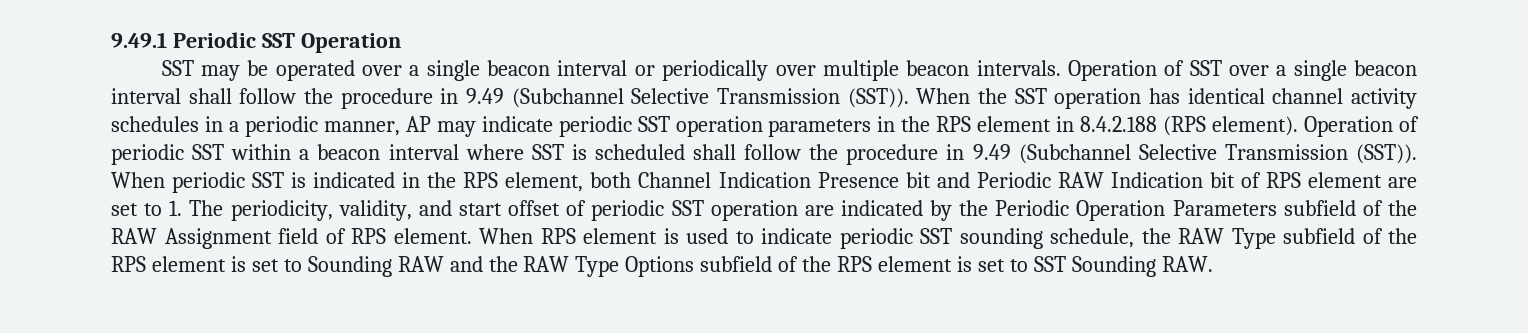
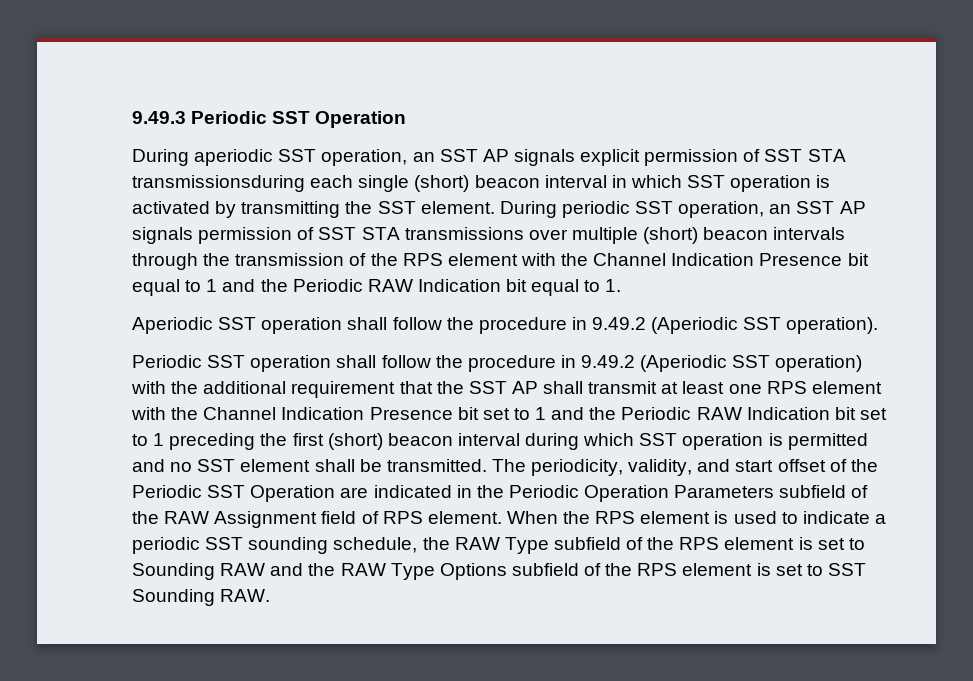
- 9.49.1 Periodic SST Operation
+ 9.49.3 Periodic SST Operation
- SST may be operated over a single beacon interval or periodically over multiple beacon intervals. Operation of SST over a single beacon interval shall follow the procedure in 9.49 (Subchannel Selective Transmission (SST)). When the SST operation has identical channel activity schedules in a periodic manner, AP may indicate periodic SST operation parameters in the RPS element in 8.4.2.188 (RPS element). Operation of periodic SST within a beacon interval where SST is scheduled shall follow the procedure in 9.49 (Subchannel Selective Transmission (SST)). When periodic SST is indicated in the RPS element, both Channel Indication Presence bit and Periodic RAW Indication bit of RPS element are set to 1. The periodicity, validity, and start offset of periodic SST operation are indicated by the Periodic Operation Parameters subfield of the RAW Assignment field of RPS element.
+ During aperiodic SST operation, an SST AP signals explicit permission of SST STA transmissionsduring each single (short) beacon interval in which SST operation is activated by transmitting the SST element. During periodic SST operation, an SST AP signals permission of SST STA transmissions over multiple (short) beacon intervals through the transmission of the RPS element with the Channel Indication Presence bit equal to 1 and the Periodic RAW Indication bit equal to 1.
+ Aperiodic SST operation shall follow the procedure in 9.49.2 (Aperiodic SST operation).
+ Periodic SST operation shall follow the procedure in 9.49.2 (Aperiodic SST operation) with the additional requirement that the SST AP shall transmit at least one RPS element with the Channel Indication Presence bit set to 1 and the Periodic RAW Indication bit set to 1 preceding the first (short) beacon interval during which SST operation is permitted and no SST element shall be transmitted. The periodicity, validity, and start offset of the Periodic SST Operation are indicated in the Periodic Operation Parameters subfield of the RAW Assignment field of RPS element.
- When RPS element is used to indicate periodic SST sounding schedule, the RAW Type subfield of the RPS element is set to Sounding RAW and the RAW Type Options subfield of the RPS element is set to SST Sounding RAW.
+ When the RPS element is used to indicate a periodic SST sounding schedule, the RAW Type subfield of the RPS element is set to Sounding RAW and the RAW Type Options subfield of the RPS element is set to SST Sounding RAW.

